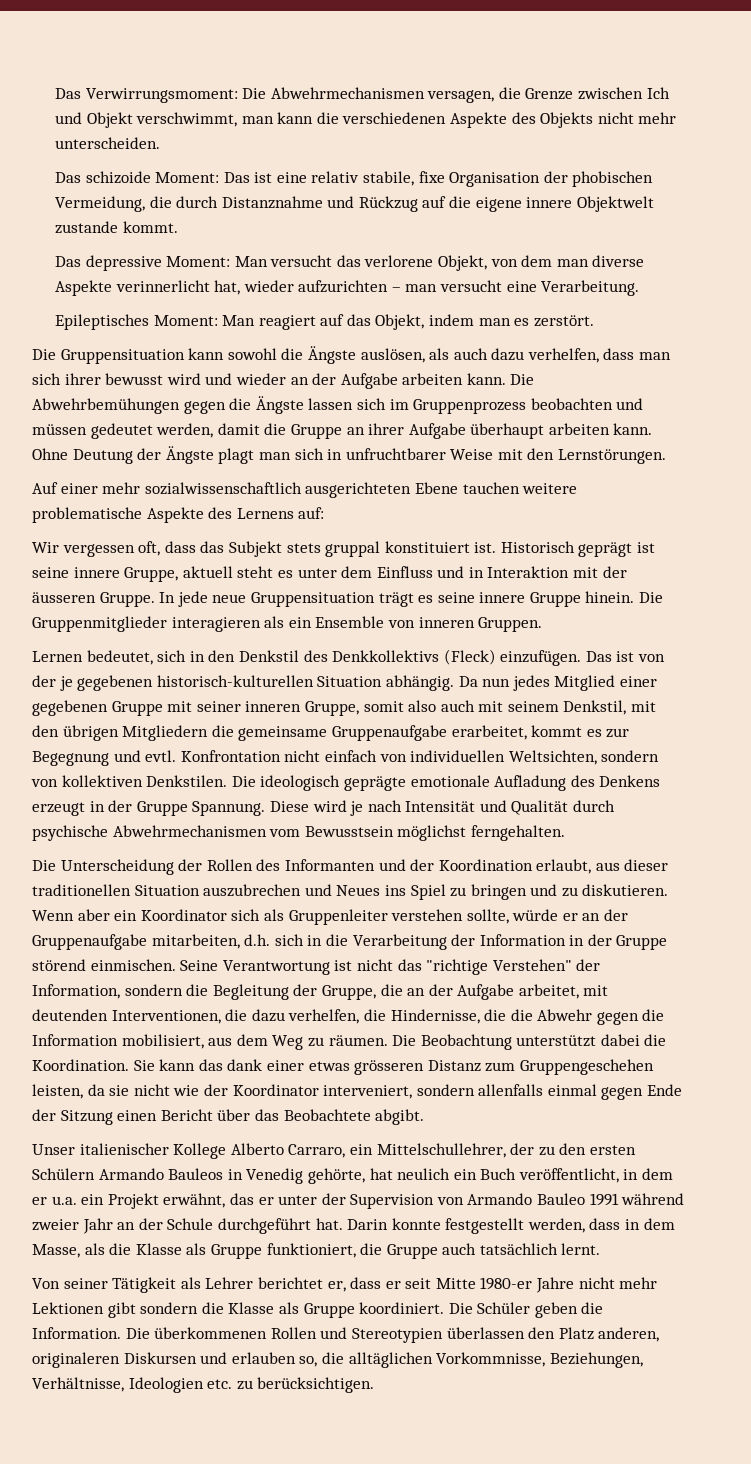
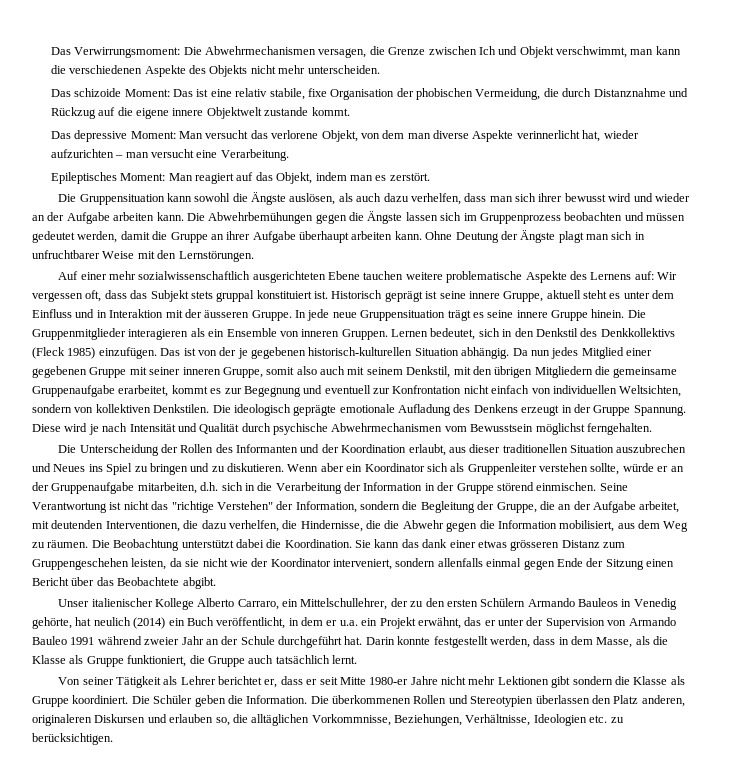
- Auf einer mehr sozialwissenschaftlich ausgerichteten Ebene tauchen weitere problematische Aspekte des Lernens auf:
- Wir vergessen oft, dass das Subjekt stets gruppal konstituiert ist.
+ Auf einer mehr sozialwissenschaftlich ausgerichteten Ebene tauchen weitere problematische Aspekte des Lernens auf: Wir vergessen oft, dass das Subjekt stets gruppal konstituiert ist.
- Die Gruppenmitglieder interagieren als ein Ensemble von inneren Gruppen.
- Lernen bedeutet, sich in den Denkstil des Denkkollektivs (Fleck) einzufügen.
+ Die Gruppenmitglieder interagieren als ein Ensemble von inneren Gruppen. Lernen bedeutet, sich in den Denkstil des Denkkollektivs (Fleck 1985) einzufügen.
- Da nun jedes Mitglied einer gegebenen Gruppe mit seiner inneren Gruppe, somit also auch mit seinem Denkstil, mit den übrigen Mitgliedern die gemeinsame Gruppenaufgabe erarbeitet, kommt es zur Begegnung und evtl. Konfrontation nicht einfach von individuellen Weltsichten, sondern von kollektiven Denkstilen.
+ Da nun jedes Mitglied einer gegebenen Gruppe mit seiner inneren Gruppe, somit also auch mit seinem Denkstil, mit den übrigen Mitgliedern die gemeinsame Gruppenaufgabe erarbeitet, kommt es zur Begegnung und eventuell zur Konfrontation nicht einfach von individuellen Weltsichten, sondern von kollektiven Denkstilen.
- Unser italienischer Kollege Alberto Carraro, ein Mittelschullehrer, der zu den ersten Schülern Armando Bauleos in Venedig gehörte, hat neulich ein Buch veröffentlicht, in dem er u.a. ein Projekt erwähnt, das er unter der Supervision von Armando Bauleo 1991 während zweier Jahr an der Schule durchgeführt hat.
+ Unser italienischer Kollege Alberto Carraro, ein Mittelschullehrer, der zu den ersten Schülern Armando Bauleos in Venedig gehörte, hat neulich (2014) ein Buch veröffentlicht, in dem er u.a. ein Projekt erwähnt, das er unter der Supervision von Armando Bauleo 1991 während zweier Jahr an der Schule durchgeführt hat.

